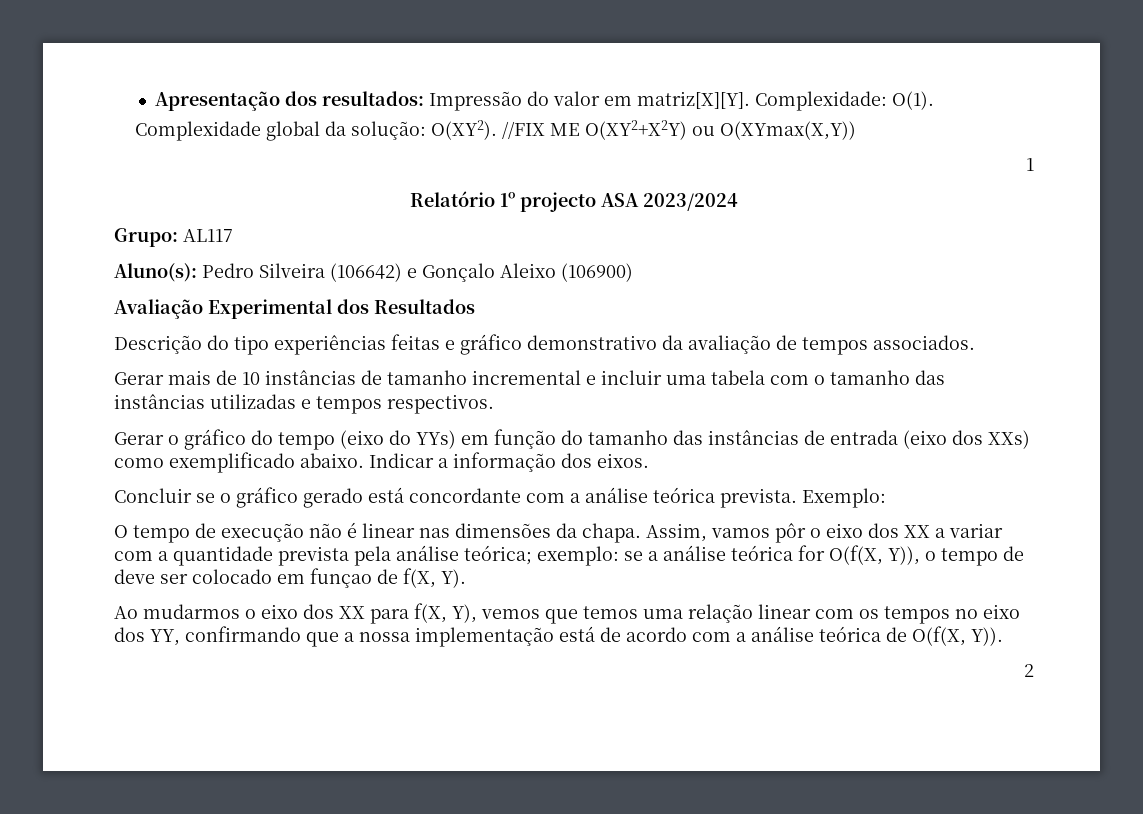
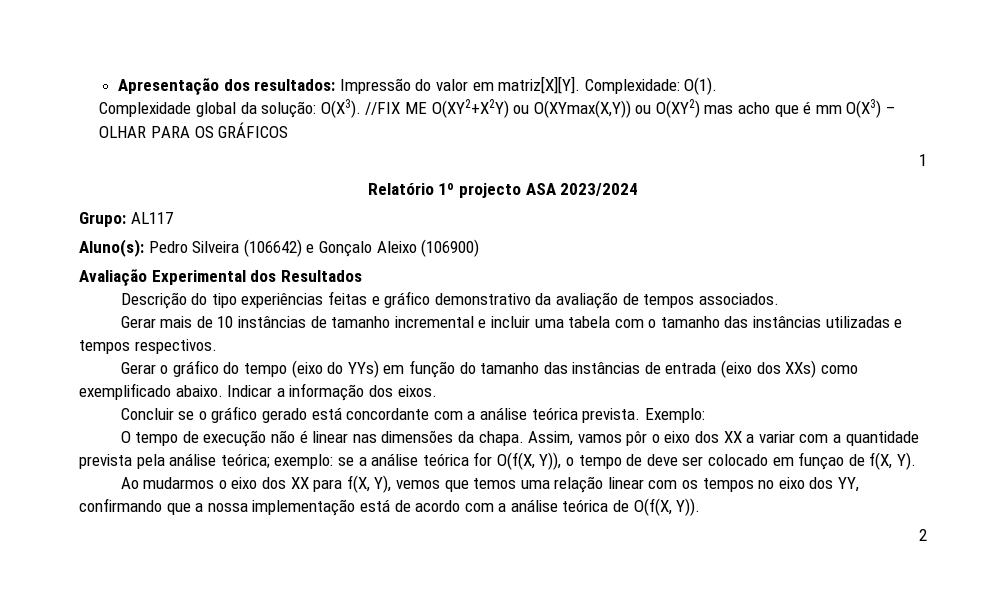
- Complexidade global da solução: O(XY2).
+ Complexidade global da solução: O(X3).
- //FIX ME O(XY2+X2Y) ou O(XYmax(X,Y))
+ //FIX ME O(XY2+X2Y) ou O(XYmax(X,Y)) ou O(XY2) mas acho que é mm O(X3) – OLHAR PARA OS GRÁFICOS

